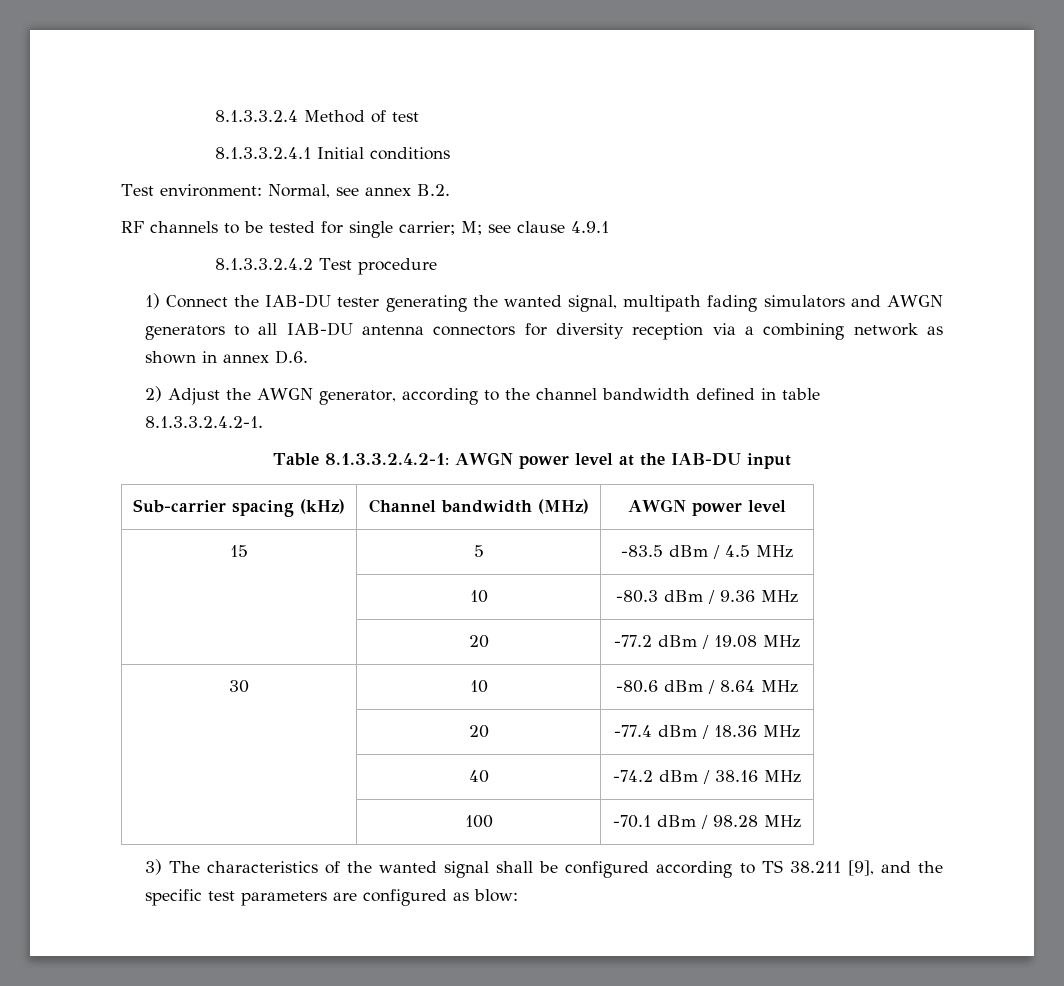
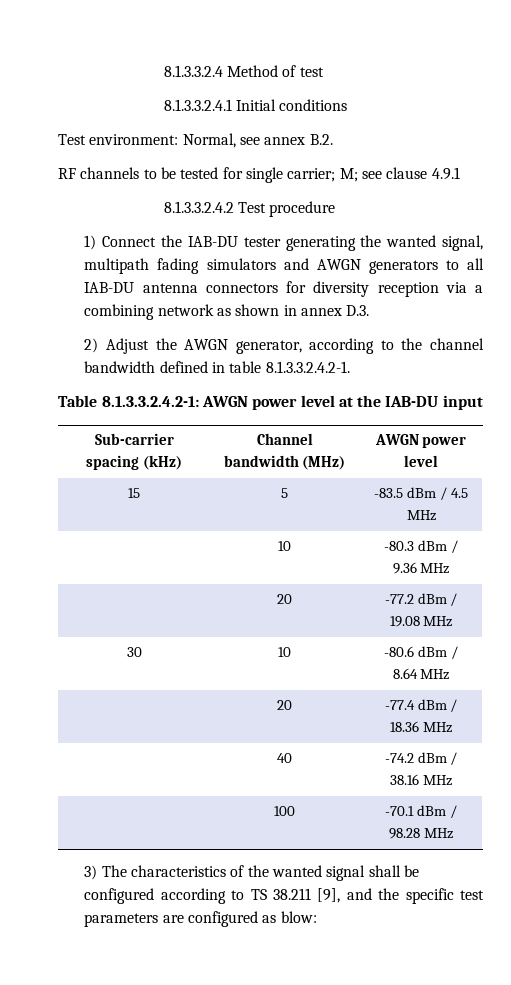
- 1) Connect the IAB-DU tester generating the wanted signal, multipath fading simulators and AWGN generators to all IAB-DU antenna connectors for diversity reception via a combining network as shown in annex D.6.
+ 1) Connect the IAB-DU tester generating the wanted signal, multipath fading simulators and AWGN generators to all IAB-DU antenna connectors for diversity reception via a combining network as shown in annex D.3.

